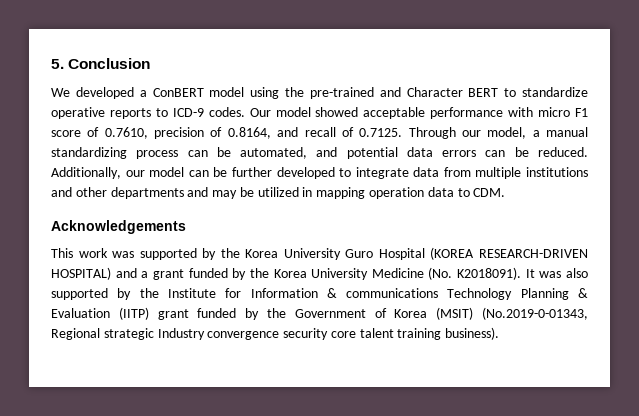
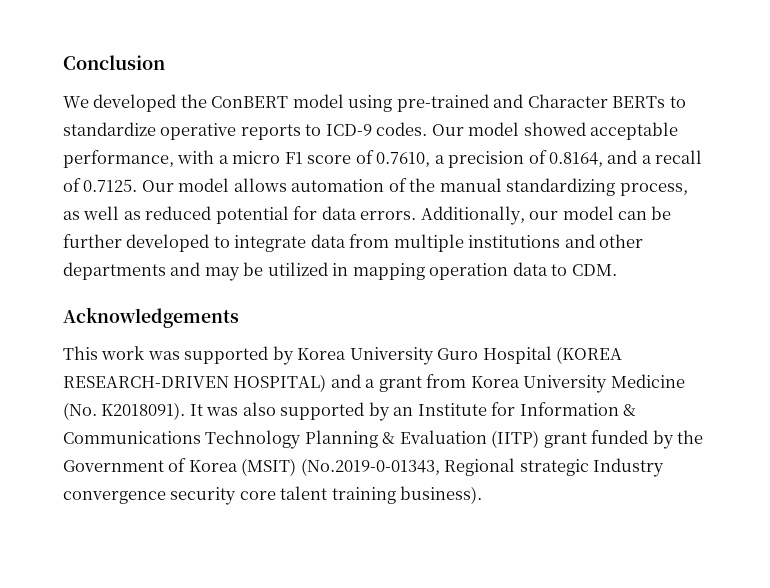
- 5. Conclusion
+ Conclusion
- We developed a ConBERT model using the pre-trained and Character BERT to standardize operative reports to ICD-9 codes.
+ We developed the ConBERT model using pre-trained and Character BERTs to standardize operative reports to ICD-9 codes.
- Our model showed acceptable performance with micro F1 score of 0.7610, precision of 0.8164, and recall of 0.7125. Through our model, a manual standardizing process can be automated, and potential data errors can be reduced.
+ Our model showed acceptable performance, with a micro F1 score of 0.7610, a precision of 0.8164, and a recall of 0.7125. Our model allows automation of the manual standardizing process, as well as reduced potential for data errors.
- This work was supported by the Korea University Guro Hospital (KOREA RESEARCH-DRIVEN HOSPITAL) and a grant funded by the Korea University Medicine (No. K2018091).
+ This work was supported by Korea University Guro Hospital (KOREA RESEARCH-DRIVEN HOSPITAL) and a grant from Korea University Medicine (No. K2018091).
- It was also supported by the Institute for Information & communications Technology Planning & Evaluation (IITP) grant funded by the Government of Korea (MSIT) (No.2019-0-01343, Regional strategic Industry convergence security core talent training business).
+ It was also supported by an Institute for Information & Communications Technology Planning & Evaluation (IITP) grant funded by the Government of Korea (MSIT) (No.2019-0-01343, Regional strategic Industry convergence security core talent training business).

